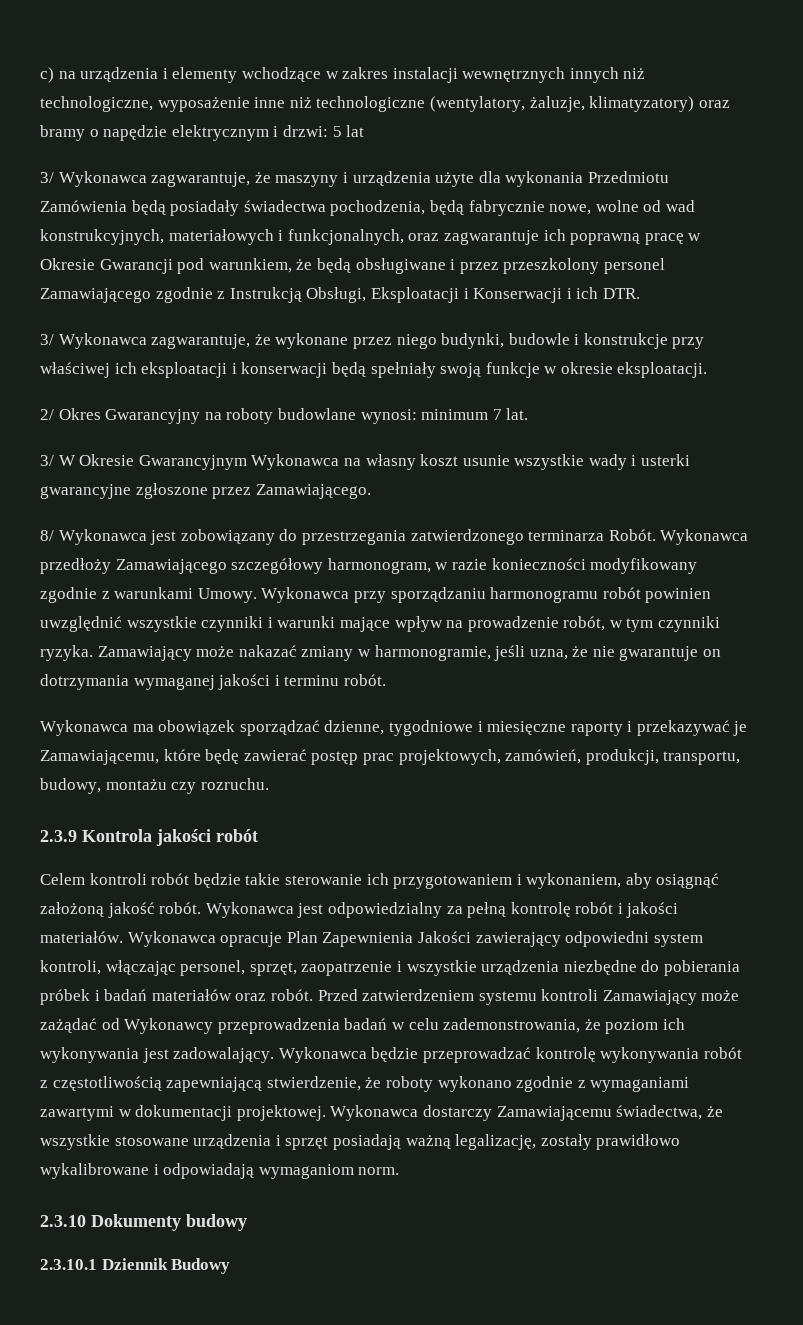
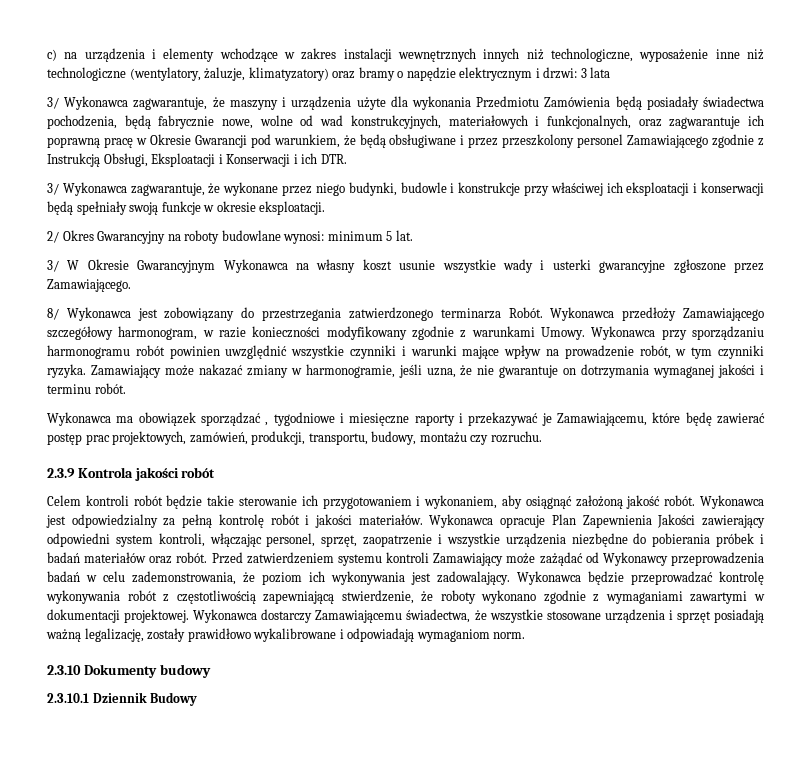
- c) na urządzenia i elementy wchodzące w zakres instalacji wewnętrznych innych niż technologiczne, wyposażenie inne niż technologiczne (wentylatory, żaluzje, klimatyzatory) oraz bramy o napędzie elektrycznym i drzwi: 5 lat
+ c) na urządzenia i elementy wchodzące w zakres instalacji wewnętrznych innych niż technologiczne, wyposażenie inne niż technologiczne (wentylatory, żaluzje, klimatyzatory) oraz bramy o napędzie elektrycznym i drzwi: 3 lata
- 2/ Okres Gwarancyjny na roboty budowlane wynosi: minimum 7 lat.
+ 2/ Okres Gwarancyjny na roboty budowlane wynosi: minimum 5 lat.
- Wykonawca ma obowiązek sporządzać dzienne, tygodniowe i miesięczne raporty i przekazywać je Zamawiającemu, które będę zawierać postęp prac projektowych, zamówień, produkcji, transportu, budowy, montażu czy rozruchu.
+ Wykonawca ma obowiązek sporządzać , tygodniowe i miesięczne raporty i przekazywać je Zamawiającemu, które będę zawierać postęp prac projektowych, zamówień, produkcji, transportu, budowy, montażu czy rozruchu.

